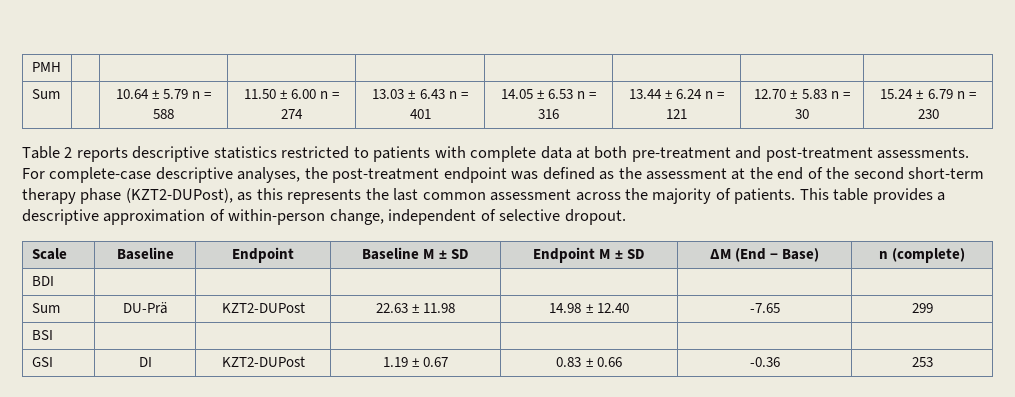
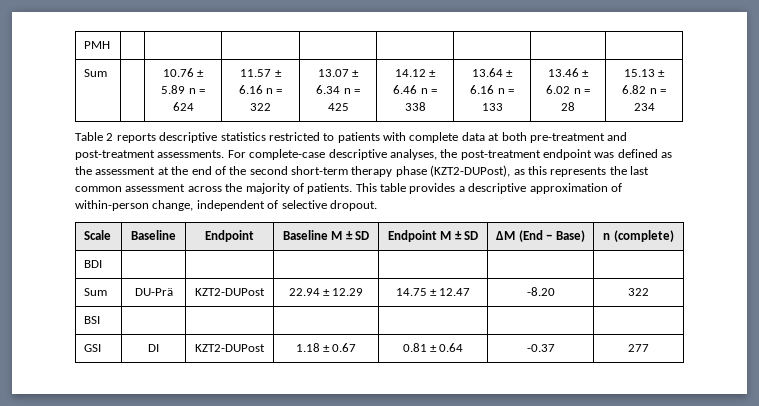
- 10.64 ± 5.79 n = 588 | 11.50 ± 6.00 n = 274 | 13.03 ± 6.43 n = 401 | 14.05 ± 6.53 n = 316 | 13.44 ± 6.24 n = 121 | 12.70 ± 5.83 n = 30 | 15.24 ± 6.79 n = 230
+ 10.76 ± 5.89 n = 624 | 11.57 ± 6.16 n = 322 | 13.07 ± 6.34 n = 425 | 14.12 ± 6.46 n = 338 | 13.64 ± 6.16 n = 133 | 13.46 ± 6.02 n = 28 | 15.13 ± 6.82 n = 234
- Sum | DU-Prä | KZT2-DUPost | 22.63 ± 11.98 | 14.98 ± 12.40 | -7.65 | 299
+ Sum | DU-Prä | KZT2-DUPost | 22.94 ± 12.29 | 14.75 ± 12.47 | -8.20 | 322
- GSI | DI | KZT2-DUPost | 1.19 ± 0.67 | 0.83 ± 0.66 | -0.36 | 253
+ GSI | DI | KZT2-DUPost | 1.18 ± 0.67 | 0.81 ± 0.64 | -0.37 | 277

